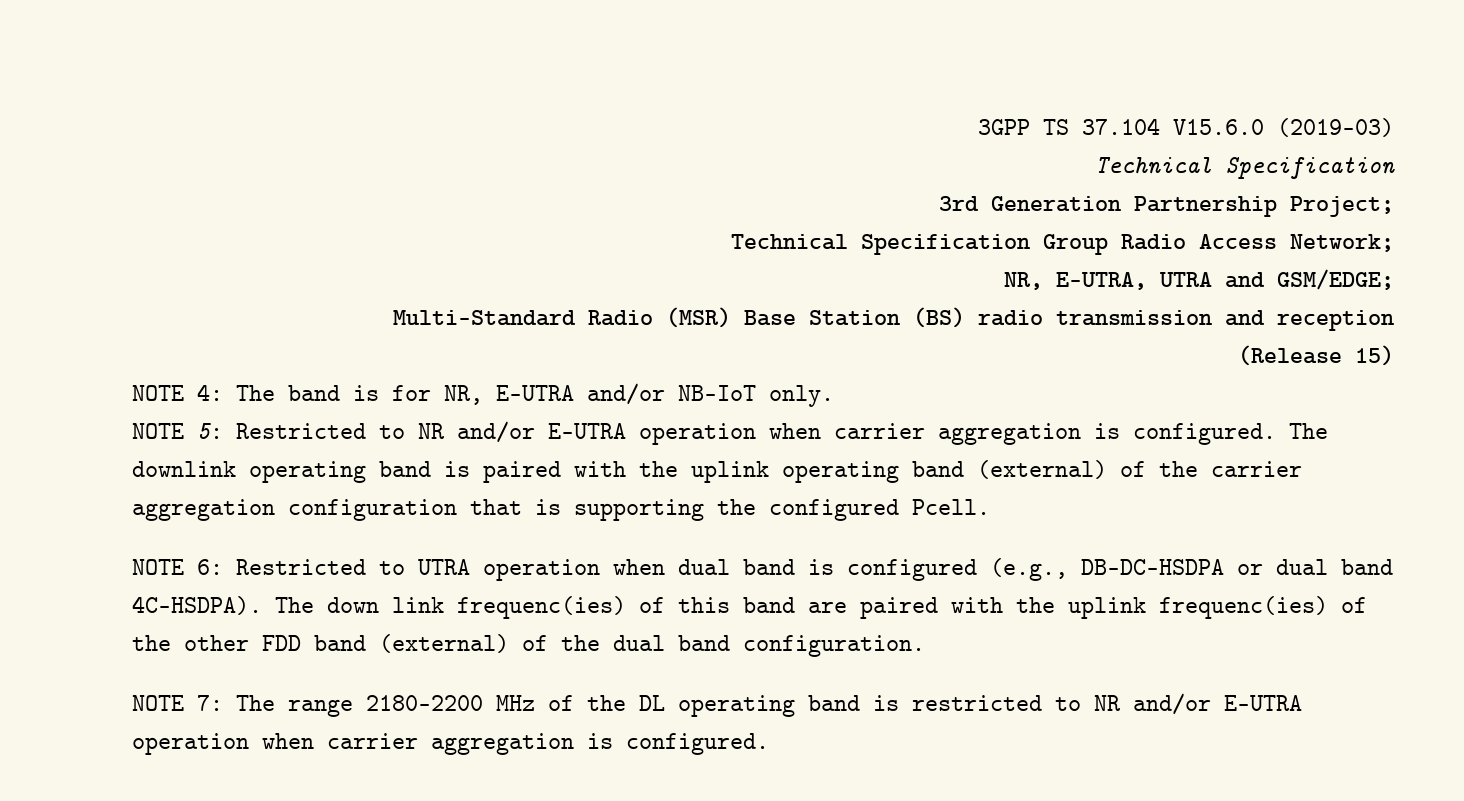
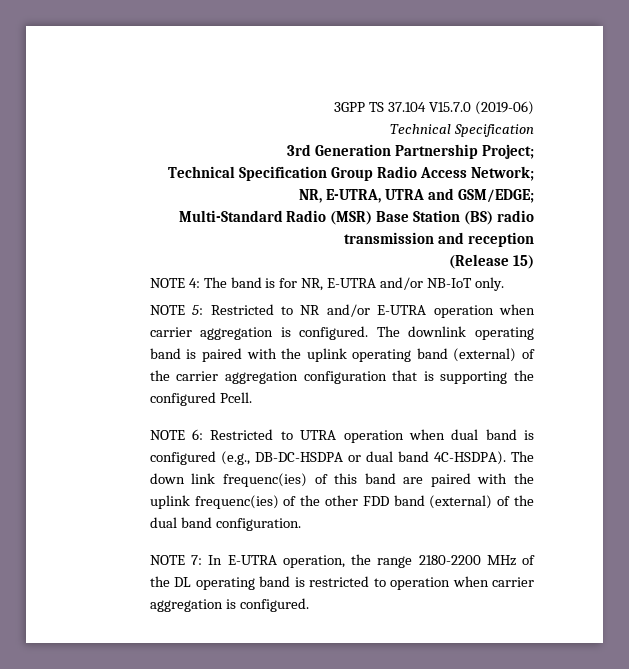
- 3GPP TS 37.104 V15.6.0 (2019-03)
+ 3GPP TS 37.104 V15.7.0 (2019-06)
- NOTE 7: The range 2180-2200 MHz of the DL operating band is restricted to NR and/or E-UTRA operation when carrier aggregation is configured.
+ NOTE 7: In E-UTRA operation, the range 2180-2200 MHz of the DL operating band is restricted to operation when carrier aggregation is configured.

